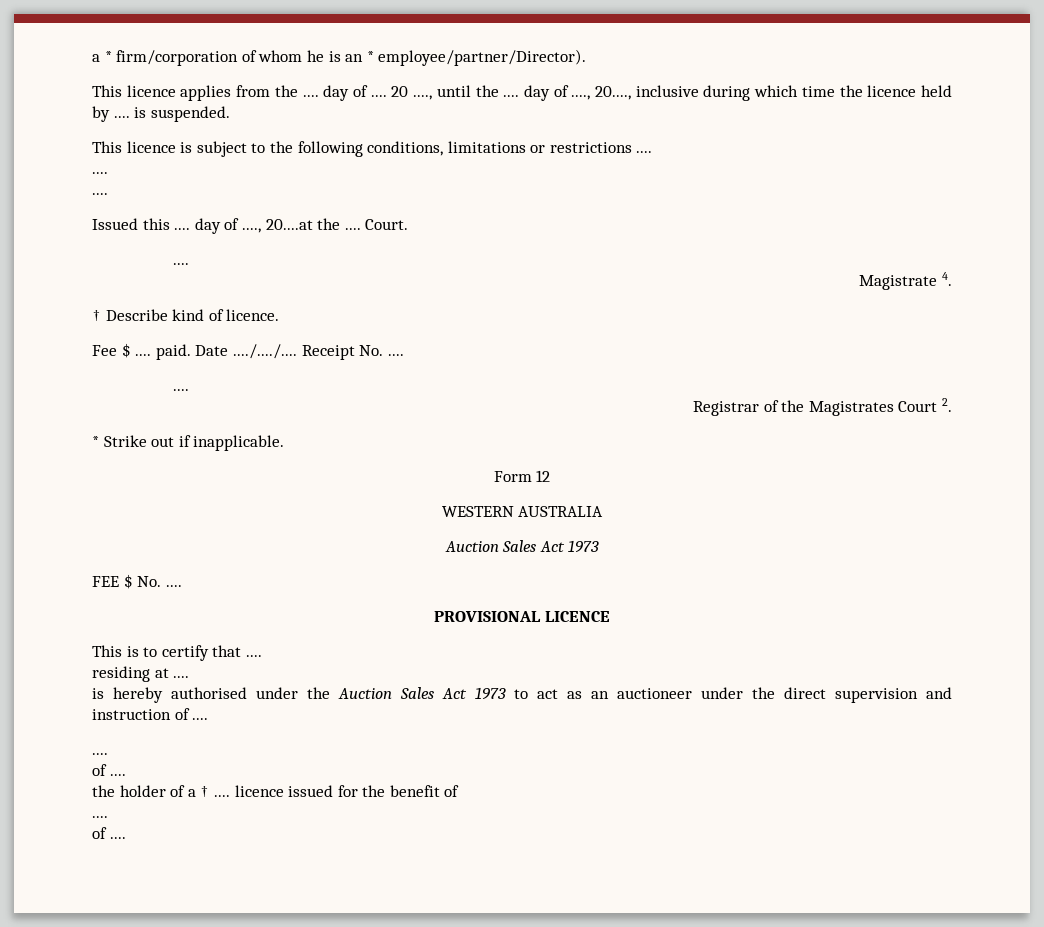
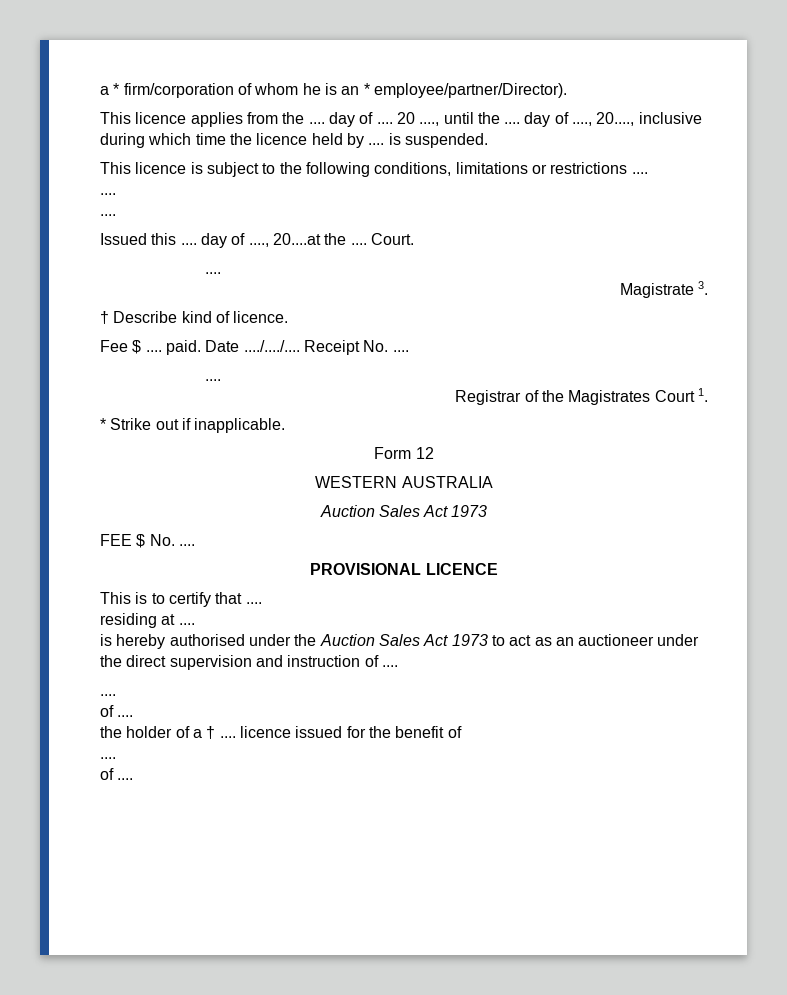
- Magistrate 4.
+ Magistrate 3.
- Registrar of the Magistrates Court 2.
+ Registrar of the Magistrates Court 1.

